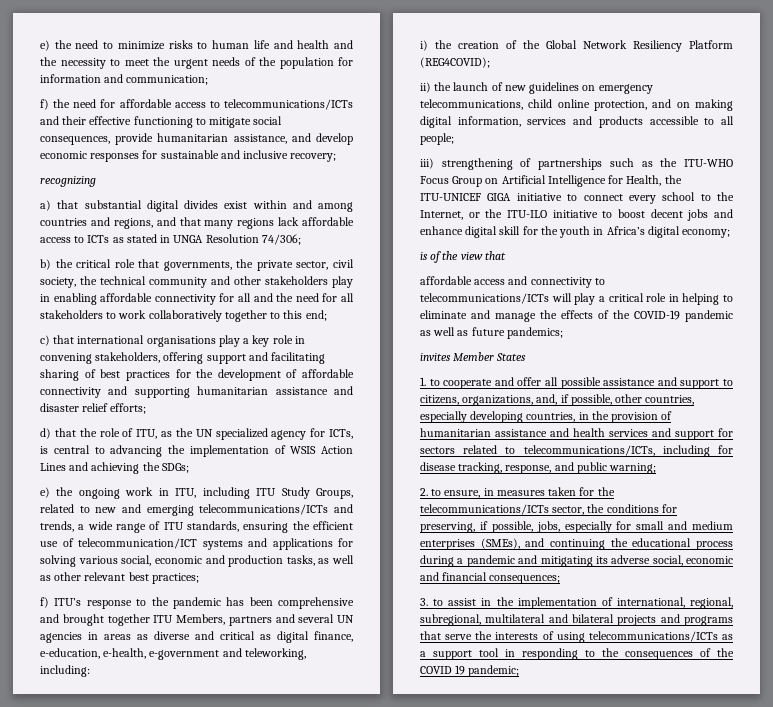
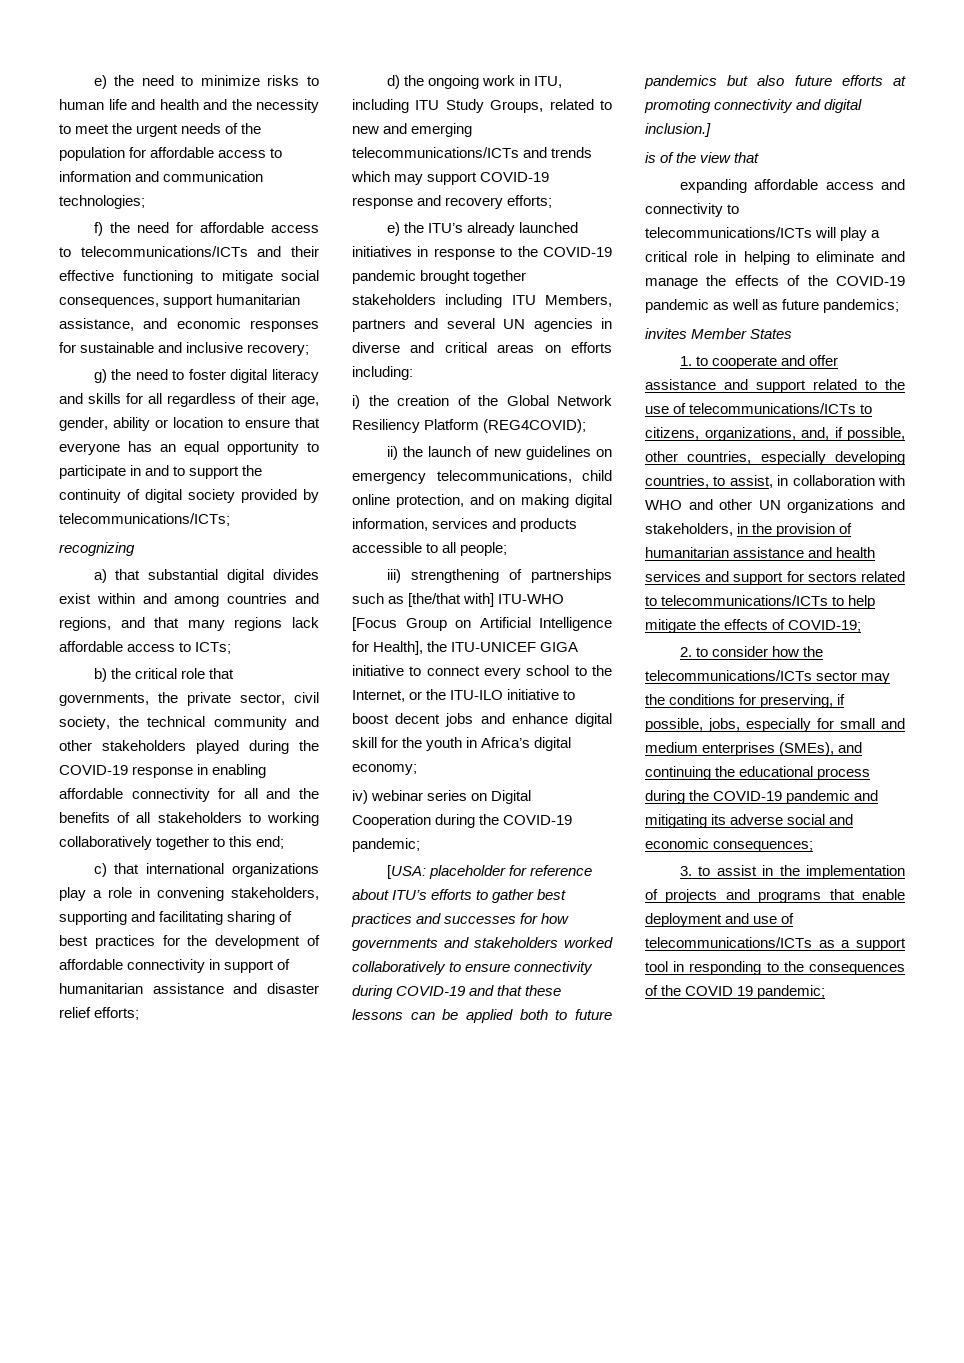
- e) the need to minimize risks to human life and health and the necessity to meet the urgent needs of the population for information and communication;
+ e) the need to minimize risks to human life and health and the necessity to meet the urgent needs of the population for affordable access to information and communication technologies;
- f) the need for affordable access to telecommunications/ICTs and their effective functioning to mitigate social consequences, provide humanitarian assistance, and develop economic responses for sustainable and inclusive recovery;
+ f) the need for affordable access to telecommunications/ICTs and their effective functioning to mitigate social consequences, support humanitarian assistance, and economic responses for sustainable and inclusive recovery;
+ g) the need to foster digital literacy and skills for all regardless of their age, gender, ability or location to ensure that everyone has an equal opportunity to participate in and to support the continuity of digital society provided by telecommunications/ICTs;
- a) that substantial digital divides exist within and among countries and regions, and that many regions lack affordable access to ICTs as stated in UNGA Resolution 74/306;
+ a) that substantial digital divides exist within and among countries and regions, and that many regions lack affordable access to ICTs;
- b) the critical role that governments, the private sector, civil society, the technical community and other stakeholders play in enabling affordable connectivity for all and the need for all stakeholders to work collaboratively together to this end;
+ b) the critical role that governments, the private sector, civil society, the technical community and other stakeholders played during the COVID-19 response in enabling affordable connectivity for all and the benefits of all stakeholders to working collaboratively together to this end;
- c) that international organisations play a key role in convening stakeholders, offering support and facilitating sharing of best practices for the development of affordable connectivity and supporting humanitarian assistance and disaster relief efforts;
+ c) that international organizations play a role in convening stakeholders, supporting and facilitating sharing of best practices for the development of affordable connectivity in support of humanitarian assistance and disaster relief efforts;
- d) that the role of ITU, as the UN specialized agency for ICTs, is central to advancing the implementation of WSIS Action Lines and achieving the SDGs;
- e) the ongoing work in ITU, including ITU Study Groups, related to new and emerging telecommunications/ICTs and trends, a wide range of ITU standards, ensuring the efficient use of telecommunication/ICT systems and applications for solving various social, economic and production tasks, as well as other relevant best practices;
- f) ITU’s response to the pandemic has been comprehensive and brought together ITU Members, partners and several UN agencies in areas as diverse and critical as digital finance, e-education, e-health, e-government and teleworking, including:
+ d) the ongoing work in ITU, including ITU Study Groups, related to new and emerging telecommunications/ICTs and trends which may support COVID-19 response and recovery efforts;
+ e) the ITU’s already launched initiatives in response to the COVID-19 pandemic brought together stakeholders including ITU Members, partners and several UN agencies in diverse and critical areas on efforts including:
- iii) strengthening of partnerships such as the ITU-WHO Focus Group on Artificial Intelligence for Health, the ITU-UNICEF GIGA initiative to connect every school to the Internet, or the ITU-ILO initiative to boost decent jobs and enhance digital skill for the youth in Africa’s digital economy;
+ iii) strengthening of partnerships such as [the/that with] ITU-WHO [Focus Group on Artificial Intelligence for Health], the ITU-UNICEF GIGA initiative to connect every school to the Internet, or the ITU-ILO initiative to boost decent jobs and enhance digital skill for the youth in Africa’s digital economy;
+ iv) webinar series on Digital Cooperation during the COVID-19 pandemic;
+ [USA: placeholder for reference about ITU’s efforts to gather best practices and successes for how governments and stakeholders worked collaboratively to ensure connectivity during COVID-19 and that these lessons can be applied both to future pandemics but also future efforts at promoting connectivity and digital inclusion.]
- affordable access and connectivity to telecommunications/ICTs will play a critical role in helping to eliminate and manage the effects of the COVID-19 pandemic as well as future pandemics;
+ expanding affordable access and connectivity to telecommunications/ICTs will play a critical role in helping to eliminate and manage the effects of the COVID-19 pandemic as well as future pandemics;
- 1. to cooperate and offer all possible assistance and support to citizens, organizations, and, if possible, other countries, especially developing countries, in the provision of humanitarian assistance and health services and support for sectors related to telecommunications/ICTs, including for disease tracking, response, and public warning;
- 2. to ensure, in measures taken for the telecommunications/ICTs sector, the conditions for preserving, if possible, jobs, especially for small and medium enterprises (SMEs), and continuing the educational process during a pandemic and mitigating its adverse social, economic and financial consequences;
+ 1. to cooperate and offer assistance and support related to the use of telecommunications/ICTs to citizens, organizations, and, if possible, other countries, especially developing countries, to assist, in collaboration with WHO and other UN organizations and stakeholders, in the provision of humanitarian assistance and health services and support for sectors related to telecommunications/ICTs to help mitigate the effects of COVID-19;
+ 2. to consider how the telecommunications/ICTs sector may the conditions for preserving, if possible, jobs, especially for small and medium enterprises (SMEs), and continuing the educational process during the COVID-19 pandemic and mitigating its adverse social and economic consequences;
- 3. to assist in the implementation of international, regional, subregional, multilateral and bilateral projects and programs that serve the interests of using telecommunications/ICTs as a support tool in responding to the consequences of the COVID 19 pandemic;
+ 3. to assist in the implementation of projects and programs that enable deployment and use of telecommunications/ICTs as a support tool in responding to the consequences of the COVID 19 pandemic;

